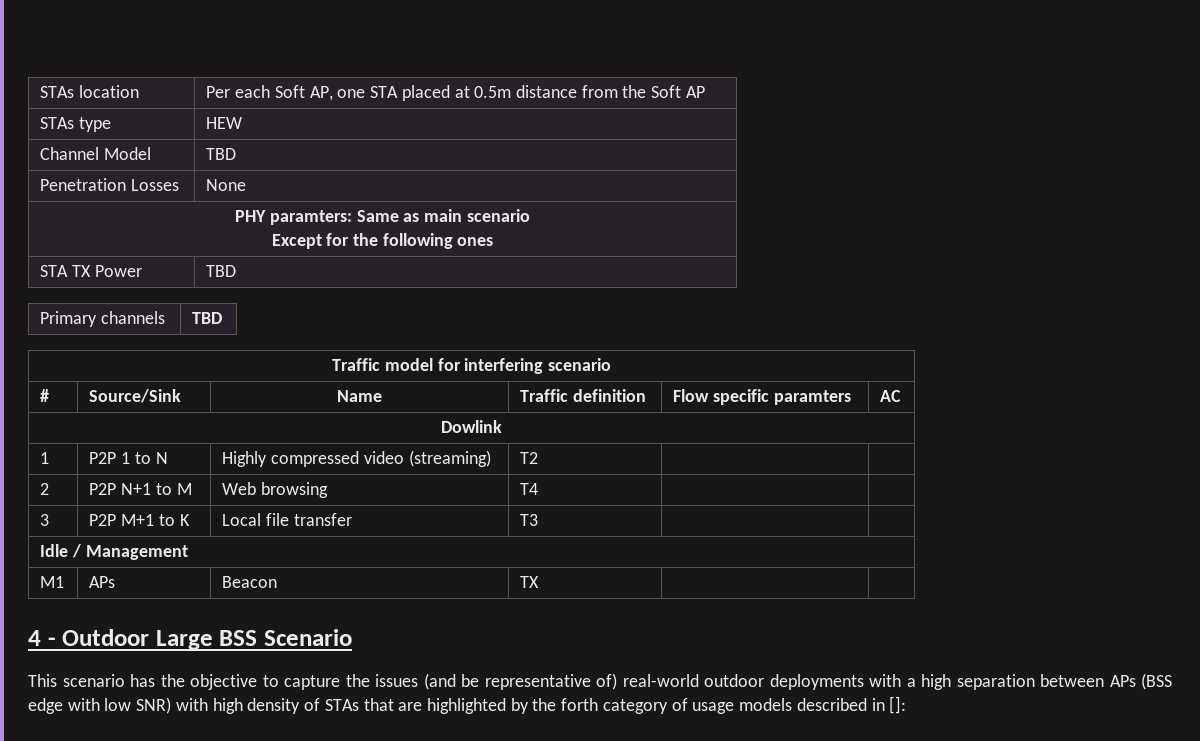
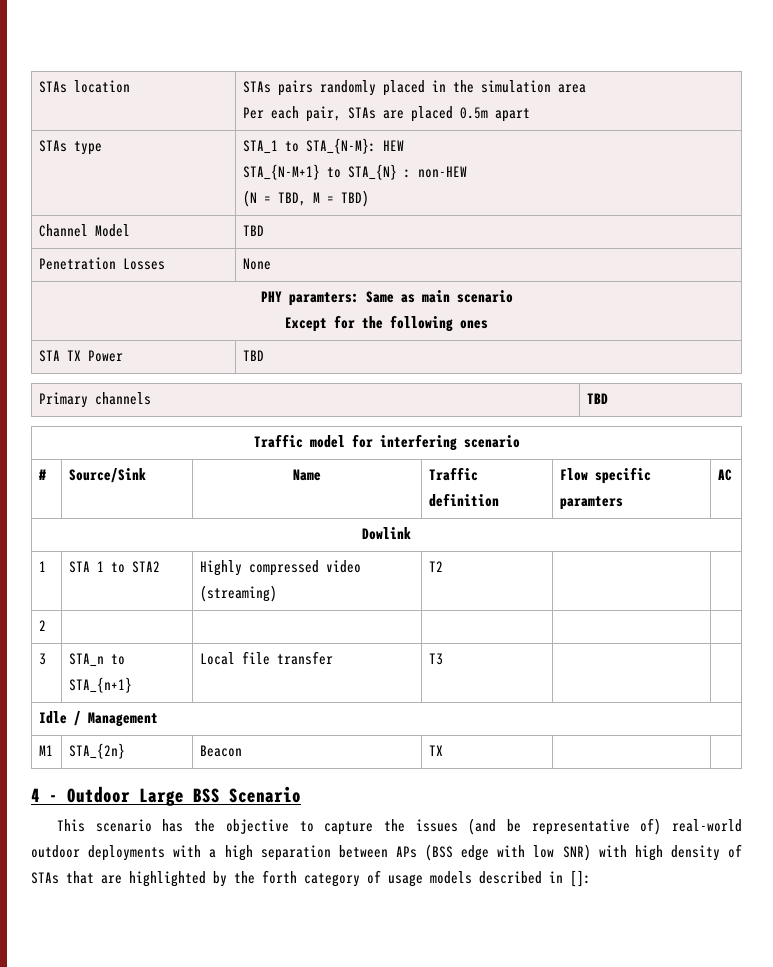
- STAs location | Per each Soft AP, one STA placed at 0.5m distance from the Soft AP
- STAs type | HEW
+ STAs location | STAs pairs randomly placed in the simulation area
+ Per each pair, STAs are placed 0.5m apart
+ STAs type | STA_1 to STA_{N-M}: HEW
+ STA_{N-M+1} to STA_{N} : non-HEW
+ (N = TBD, M = TBD)
- 1 | P2P 1 to N | Highly compressed video (streaming) | T2 | |
+ 1 | STA 1 to STA2 | Highly compressed video (streaming) | T2 | |
- 2 | P2P N+1 to M | Web browsing | T4 | |
- 3 | P2P M+1 to K | Local file transfer | T3 | |
+ 2 | | | | |
+ 3 | STA_n to STA_{n+1} | Local file transfer | T3 | |
- M1 | APs | Beacon | TX | |
+ M1 | STA_{2n} | Beacon | TX | |

